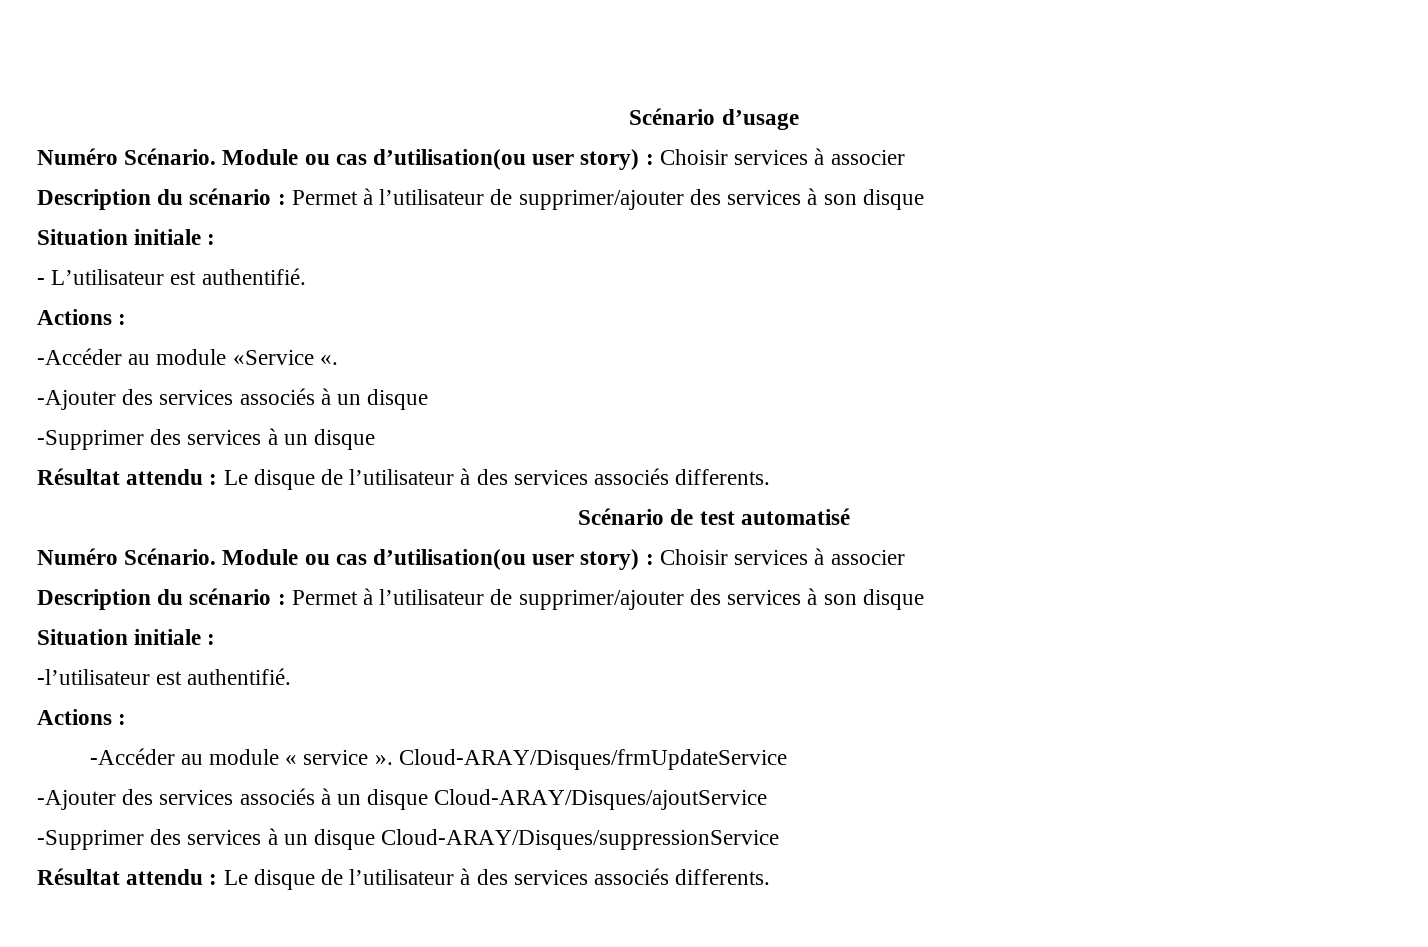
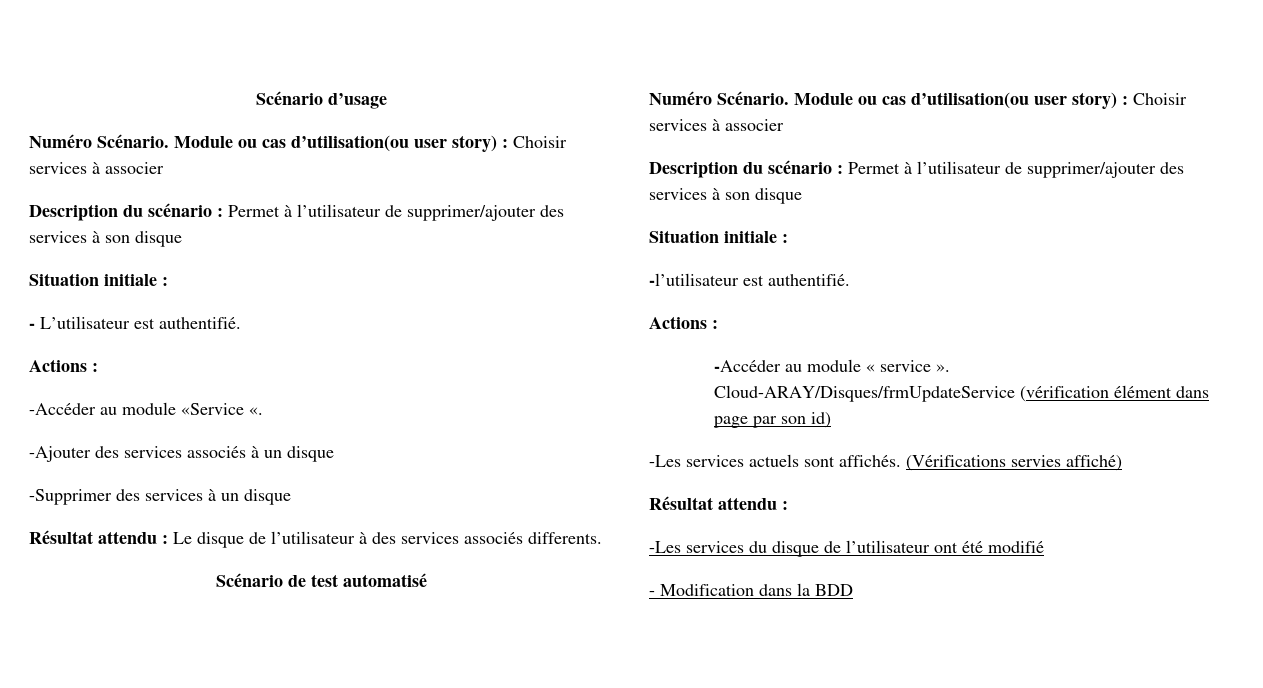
- Cloud-ARAY/Disques/frmUpdateService
- -Ajouter des services associés à un disque Cloud-ARAY/Disques/ajoutService
- -Supprimer des services à un disque Cloud-ARAY/Disques/suppressionService
- Résultat attendu : Le disque de l’utilisateur à des services associés differents.
+ Cloud-ARAY/Disques/frmUpdateService (vérification élément dans page par son id)
+ -Les services actuels sont affichés. (Vérifications servies affiché)
+ Résultat attendu :
+ -Les services du disque de l’utilisateur ont été modifié
+ - Modification dans la BDD

